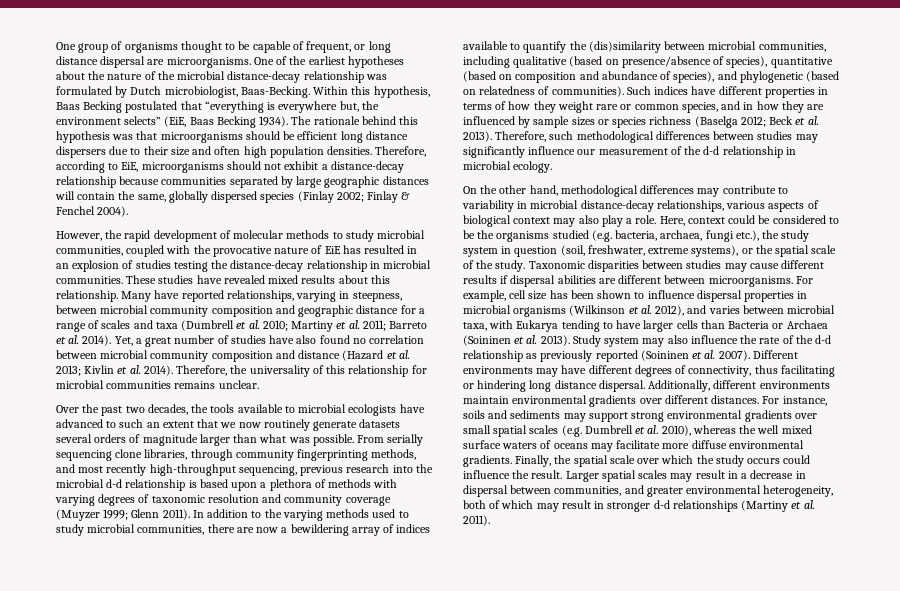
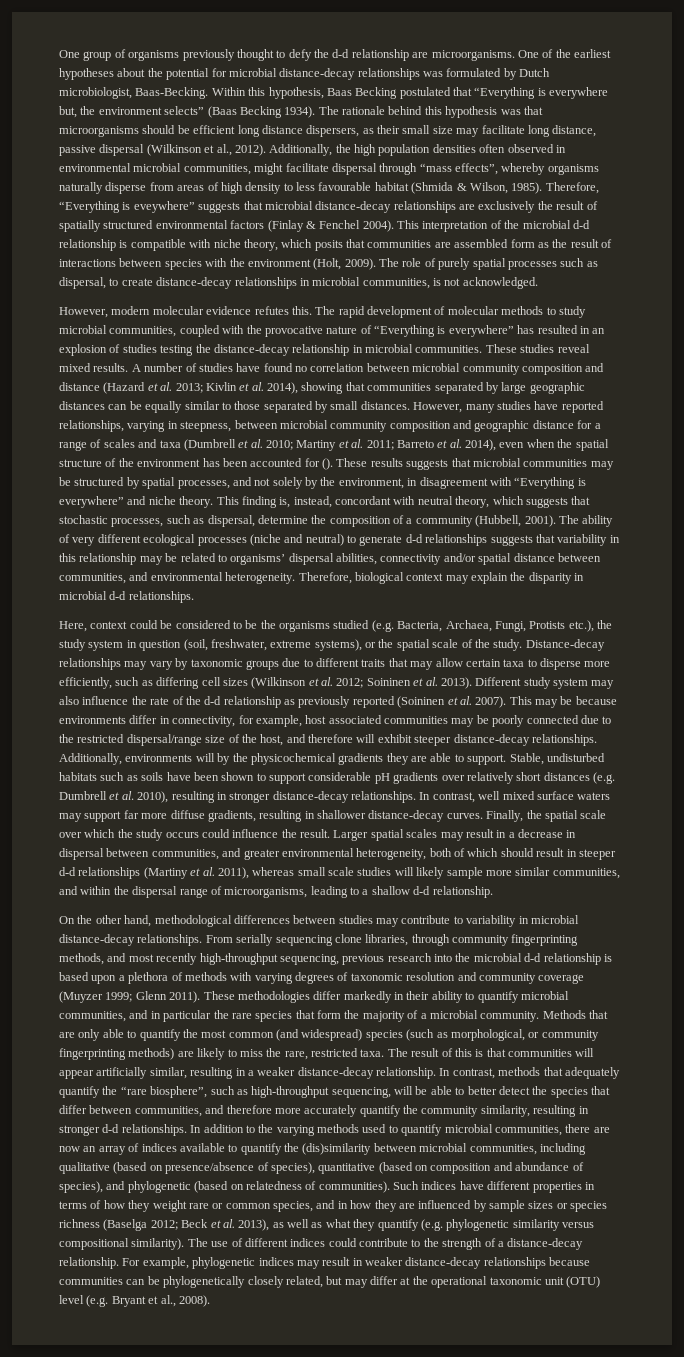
- One group of organisms thought to be capable of frequent, or long distance dispersal are microorganisms.
+ One group of organisms previously thought to defy the d-d relationship are microorganisms.
- One of the earliest hypotheses about the nature of the microbial distance-decay relationship was formulated by Dutch microbiologist, Baas-Becking.
+ One of the earliest hypotheses about the potential for microbial distance-decay relationships was formulated by Dutch microbiologist, Baas-Becking.
- Within this hypothesis, Baas Becking postulated that “everything is everywhere but, the environment selects” (EiE, Baas Becking 1934).
+ Within this hypothesis, Baas Becking postulated that “Everything is everywhere but, the environment selects” (Baas Becking 1934).
- The rationale behind this hypothesis was that microorganisms should be efficient long distance dispersers due to their size and often high population densities. Therefore, according to EiE, microorganisms should not exhibit a distance-decay relationship because communities separated by large geographic distances will contain the same, globally dispersed species (Finlay 2002; Finlay & Fenchel 2004).
- However, the rapid development of molecular methods to study microbial communities, coupled with the provocative nature of EiE has resulted in an explosion of studies testing the distance-decay relationship in microbial communities.
+ The rationale behind this hypothesis was that microorganisms should be efficient long distance dispersers, as their small size may facilitate long distance, passive dispersal (Wilkinson et al., 2012). Additionally, the high population densities often observed in environmental microbial communities, might facilitate dispersal through “mass effects”, whereby organisms naturally disperse from areas of high density to less favourable habitat (Shmida & Wilson, 1985). Therefore, “Everything is eveywhere” suggests that microbial distance-decay relationships are exclusively the result of spatially structured environmental factors (Finlay & Fenchel 2004). This interpretation of the microbial d-d relationship is compatible with niche theory, which posits that communities are assembled form as the result of interactions between species with the environment (Holt, 2009). The role of purely spatial processes such as dispersal, to create distance-decay relationships in microbial communities, is not acknowledged.
+ However, modern molecular evidence refutes this. The rapid development of molecular methods to study microbial communities, coupled with the provocative nature of “Everything is everywhere” has resulted in an explosion of studies testing the distance-decay relationship in microbial communities.
- These studies have revealed mixed results about this relationship. Many have reported relationships, varying in steepness, between microbial community composition and geographic distance for a range of scales and taxa (Dumbrell et al. 2010; Martiny et al. 2011; Barreto et al. 2014). Yet, a great number of studies have also found no correlation between microbial community composition and distance (Hazard et al. 2013; Kivlin et al. 2014). Therefore, the universality of this relationship for microbial communities remains unclear.
- Over the past two decades, the tools available to microbial ecologists have advanced to such an extent that we now routinely generate datasets several orders of magnitude larger than what was possible.
+ These studies reveal mixed results. A number of studies have found no correlation between microbial community composition and distance (Hazard et al. 2013; Kivlin et al. 2014), showing that communities separated by large geographic distances can be equally similar to those separated by small distances. However, many studies have reported relationships, varying in steepness, between microbial community composition and geographic distance for a range of scales and taxa (Dumbrell et al. 2010; Martiny et al. 2011; Barreto et al. 2014), even when the spatial structure of the environment has been accounted for (). These results suggests that microbial communities may be structured by spatial processes, and not solely by the environment, in disagreement with “Everything is everywhere” and niche theory. This finding is, instead, concordant with neutral theory, which suggests that stochastic processes, such as dispersal, determine the composition of a community (Hubbell, 2001). The ability of very different ecological processes (niche and neutral) to generate d-d relationships suggests that variability in this relationship may be related to organisms’ dispersal abilities, connectivity and/or spatial distance between communities, and environmental heterogeneity. Therefore, biological context may explain the disparity in microbial d-d relationships.
+ Here, context could be considered to be the organisms studied (e.g. Bacteria, Archaea, Fungi, Protists etc.), the study system in question (soil, freshwater, extreme systems), or the spatial scale of the study. Distance-decay relationships may vary by taxonomic groups due to different traits that may allow certain taxa to disperse more efficiently, such as differing cell sizes (Wilkinson et al. 2012; Soininen et al. 2013). Different study system may also influence the rate of the d-d relationship as previously reported (Soininen et al. 2007). This may be because environments differ in connectivity, for example, host associated communities may be poorly connected due to the restricted dispersal/range size of the host, and therefore will exhibit steeper distance-decay relationships. Additionally, environments will by the physicochemical gradients they are able to support. Stable, undisturbed habitats such as soils have been shown to support considerable pH gradients over relatively short distances (e.g. Dumbrell et al. 2010), resulting in stronger distance-decay relationships. In contrast, well mixed surface waters may support far more diffuse gradients, resulting in shallower distance-decay curves. Finally, the spatial scale over which the study occurs could influence the result. Larger spatial scales may result in a decrease in dispersal between communities, and greater environmental heterogeneity, both of which should result in steeper d-d relationships (Martiny et al. 2011), whereas small scale studies will likely sample more similar communities, and within the dispersal range of microorganisms, leading to a shallow d-d relationship.
+ On the other hand, methodological differences between studies may contribute to variability in microbial distance-decay relationships.
+ These methodologies differ markedly in their ability to quantify microbial communities, and in particular the rare species that form the majority of a microbial community. Methods that are only able to quantify the most common (and widespread) species (such as morphological, or community fingerprinting methods) are likely to miss the rare, restricted taxa. The result of this is that communities will appear artificially similar, resulting in a weaker distance-decay relationship. In contrast, methods that adequately quantify the “rare biosphere”, such as high-throughput sequencing, will be able to better detect the species that differ between communities, and therefore more accurately quantify the community similarity, resulting in stronger d-d relationships.
- In addition to the varying methods used to study microbial communities, there are now a bewildering array of indices available to quantify the (dis)similarity between microbial communities, including qualitative (based on presence/absence of species), quantitative (based on composition and abundance of species), and phylogenetic (based on relatedness of communities).
+ In addition to the varying methods used to quantify microbial communities, there are now an array of indices available to quantify the (dis)similarity between microbial communities, including qualitative (based on presence/absence of species), quantitative (based on composition and abundance of species), and phylogenetic (based on relatedness of communities).
- Such indices have different properties in terms of how they weight rare or common species, and in how they are influenced by sample sizes or species richness (Baselga 2012; Beck et al. 2013). Therefore, such methodological differences between studies may significantly influence our measurement of the d-d relationship in microbial ecology.
- On the other hand, methodological differences may contribute to variability in microbial distance-decay relationships, various aspects of biological context may also play a role. Here, context could be considered to be the organisms studied (e.g. bacteria, archaea, fungi etc.), the study system in question (soil, freshwater, extreme systems), or the spatial scale of the study. Taxonomic disparities between studies may cause different results if dispersal abilities are different between microorganisms. For example, cell size has been shown to influence dispersal properties in microbial organisms (Wilkinson et al. 2012), and varies between microbial taxa, with Eukarya tending to have larger cells than Bacteria or Archaea (Soininen et al. 2013). Study system may also influence the rate of the d-d relationship as previously reported (Soininen et al. 2007). Different environments may have different degrees of connectivity, thus facilitating or hindering long distance dispersal. Additionally, different environments maintain environmental gradients over different distances. For instance, soils and sediments may support strong environmental gradients over small spatial scales (e.g. Dumbrell et al. 2010), whereas the well mixed surface waters of oceans may facilitate more diffuse environmental gradients. Finally, the spatial scale over which the study occurs could influence the result. Larger spatial scales may result in a decrease in dispersal between communities, and greater environmental heterogeneity, both of which may result in stronger d-d relationships (Martiny et al. 2011).
+ Such indices have different properties in terms of how they weight rare or common species, and in how they are influenced by sample sizes or species richness (Baselga 2012; Beck et al. 2013), as well as what they quantify (e.g. phylogenetic similarity versus compositional similarity). The use of different indices could contribute to the strength of a distance-decay relationship. For example, phylogenetic indices may result in weaker distance-decay relationships because communities can be phylogenetically closely related, but may differ at the operational taxonomic unit (OTU) level (e.g. Bryant et al., 2008).

